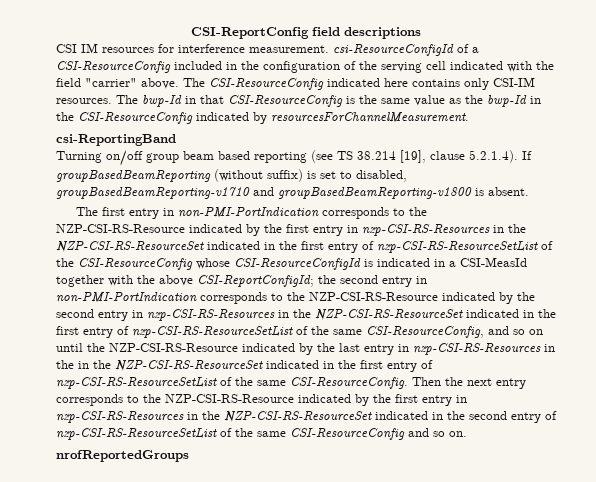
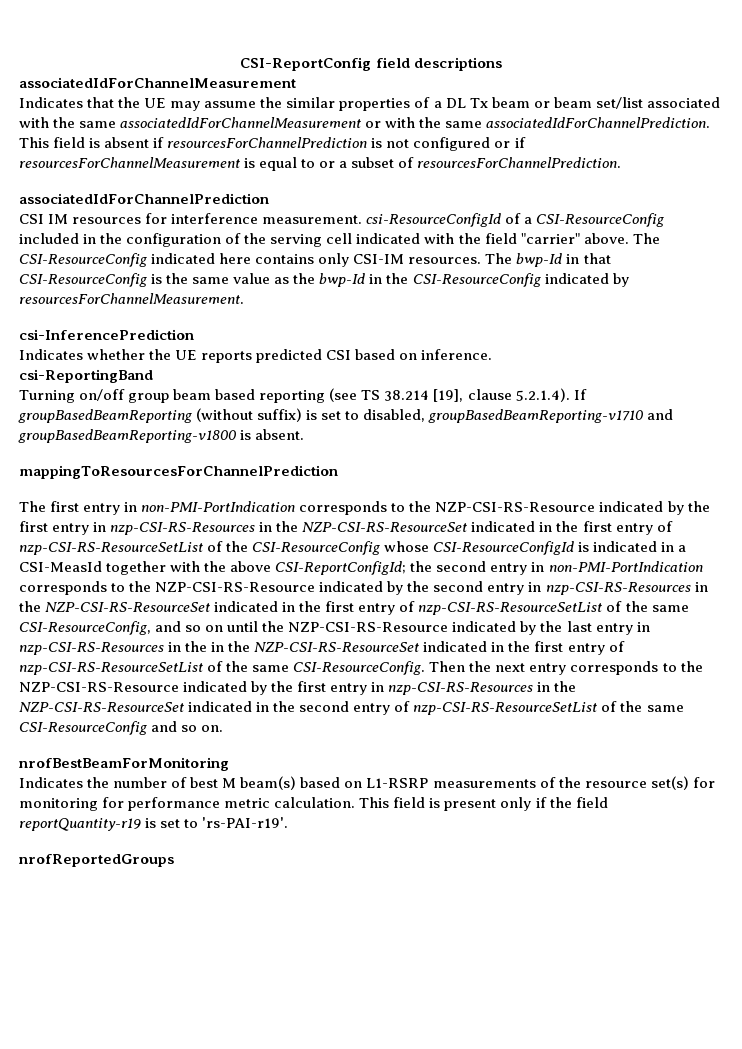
  CSI-ReportConfig field descriptions
+ associatedIdForChannelMeasurement
+ Indicates that the UE may assume the similar properties of a DL Tx beam or beam set/list associated with the same associatedIdForChannelMeasurement or with the same associatedIdForChannelPrediction. This field is absent if resourcesForChannelPrediction is not configured or if resourcesForChannelMeasurement is equal to or a subset of resourcesForChannelPrediction.
+ associatedIdForChannelPrediction
+ csi-InferencePrediction
+ Indicates whether the UE reports predicted CSI based on inference.
+ mappingToResourcesForChannelPrediction
+ nrofBestBeamForMonitoring
+ Indicates the number of best M beam(s) based on L1-RSRP measurements of the resource set(s) for monitoring for performance metric calculation. This field is present only if the field reportQuantity-r19 is set to 'rs-PAI-r19'.

